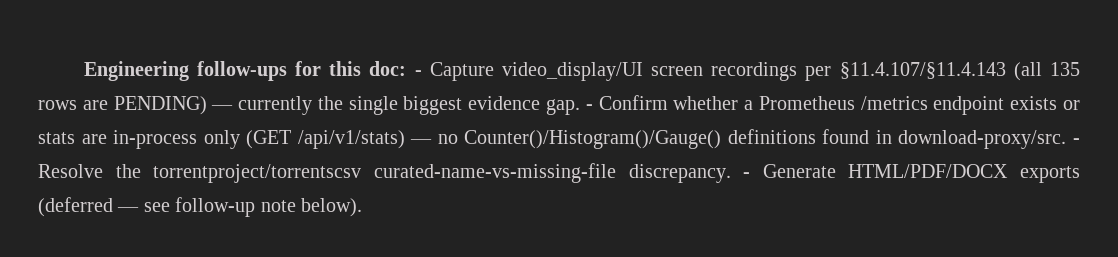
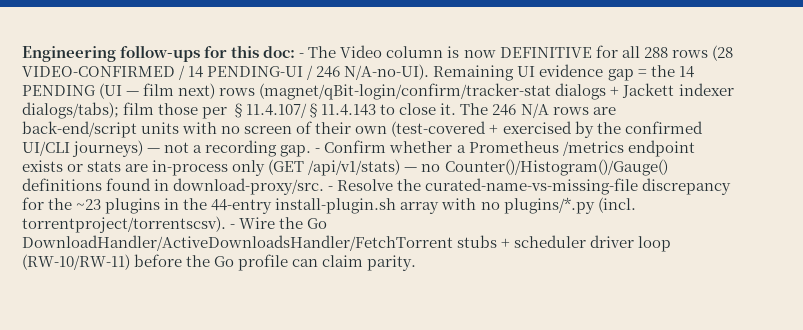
- Engineering follow-ups for this doc: - Capture video_display/UI screen recordings per §11.4.107/§11.4.143 (all 135 rows are PENDING) — currently the single biggest evidence gap.
+ Engineering follow-ups for this doc: - The Video column is now DEFINITIVE for all 288 rows (28 VIDEO-CONFIRMED / 14 PENDING-UI / 246 N/A-no-UI). Remaining UI evidence gap = the 14 PENDING (UI — film next) rows (magnet/qBit-login/confirm/tracker-stat dialogs + Jackett indexer dialogs/tabs); film those per §11.4.107/§11.4.143 to close it. The 246 N/A rows are back-end/script units with no screen of their own (test-covered + exercised by the confirmed UI/CLI journeys) — not a recording gap.
- - Resolve the torrentproject/torrentscsv curated-name-vs-missing-file discrepancy. - Generate HTML/PDF/DOCX exports (deferred — see follow-up note below).
+ - Resolve the curated-name-vs-missing-file discrepancy for the ~23 plugins in the 44-entry install-plugin.sh array with no plugins/*.py (incl. torrentproject/torrentscsv). - Wire the Go DownloadHandler/ActiveDownloadsHandler/FetchTorrent stubs + scheduler driver loop (RW-10/RW-11) before the Go profile can claim parity.

